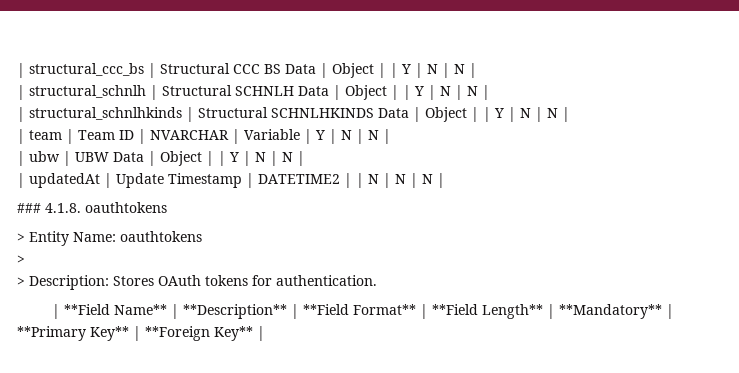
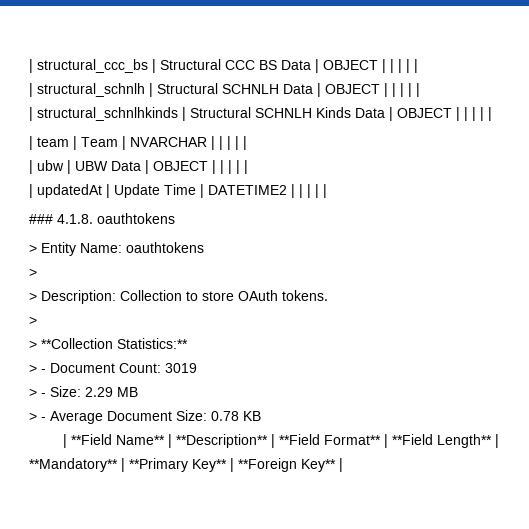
- | structural_ccc_bs | Structural CCC BS Data | Object | | Y | N | N |
+ | structural_ccc_bs | Structural CCC BS Data | OBJECT | | | | |
- | structural_schnlh | Structural SCHNLH Data | Object | | Y | N | N |
+ | structural_schnlh | Structural SCHNLH Data | OBJECT | | | | |
- | structural_schnlhkinds | Structural SCHNLHKINDS Data | Object | | Y | N | N |
+ | structural_schnlhkinds | Structural SCHNLH Kinds Data | OBJECT | | | | |
- | team | Team ID | NVARCHAR | Variable | Y | N | N |
+ | team | Team | NVARCHAR | | | | |
- | ubw | UBW Data | Object | | Y | N | N |
+ | ubw | UBW Data | OBJECT | | | | |
- | updatedAt | Update Timestamp | DATETIME2 | | N | N | N |
+ | updatedAt | Update Time | DATETIME2 | | | | |
- > Description: Stores OAuth tokens for authentication.
+ > Description: Collection to store OAuth tokens.
+ >
+ > **Collection Statistics:**
+ > - Document Count: 3019
+ > - Size: 2.29 MB
+ > - Average Document Size: 0.78 KB

